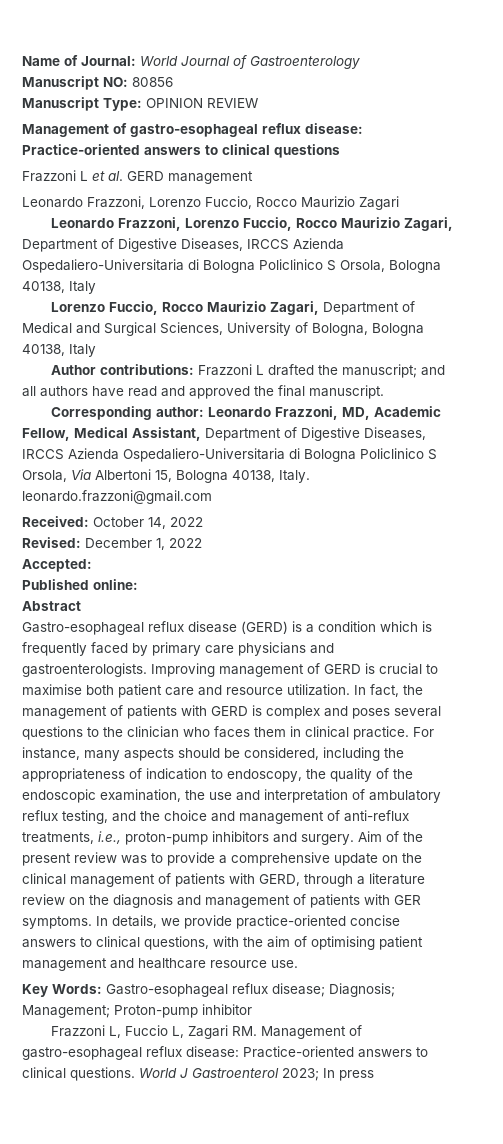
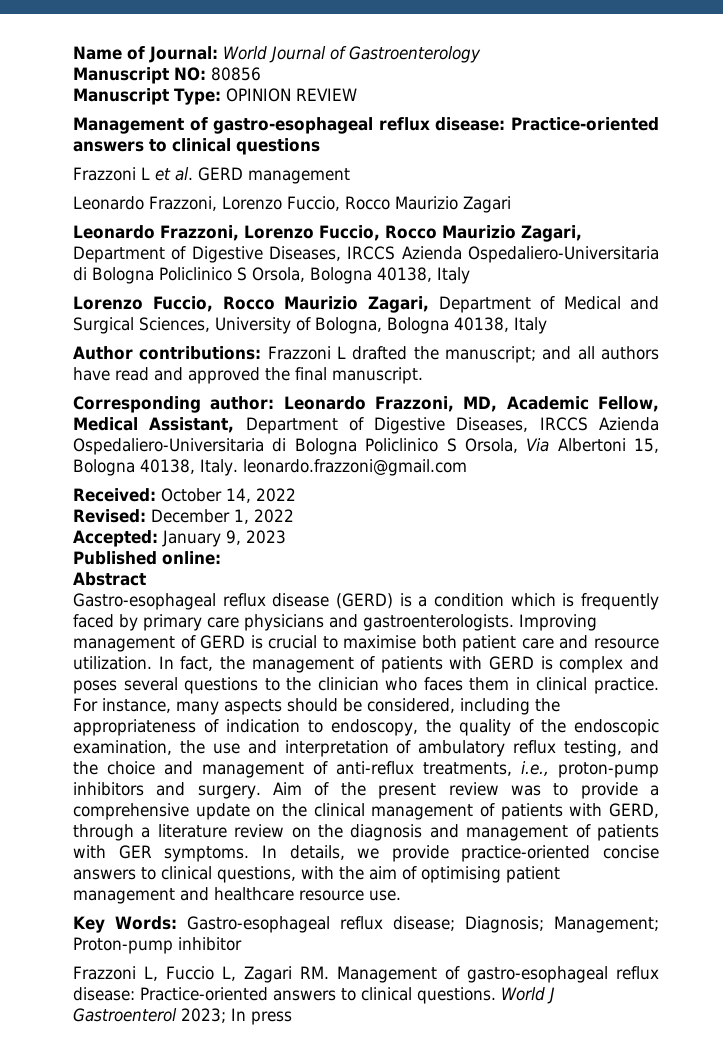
- Accepted:
+ Accepted: January 9, 2023

